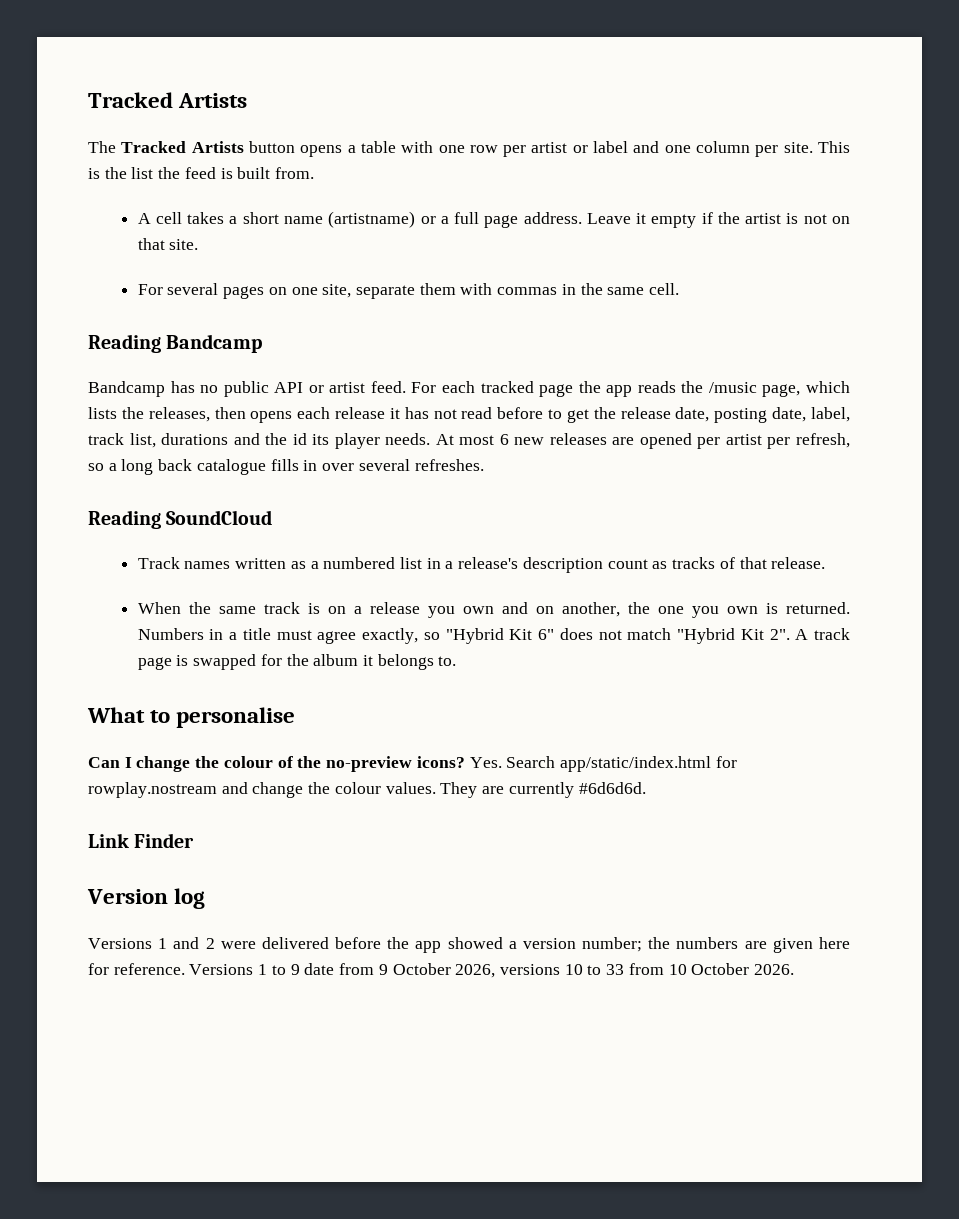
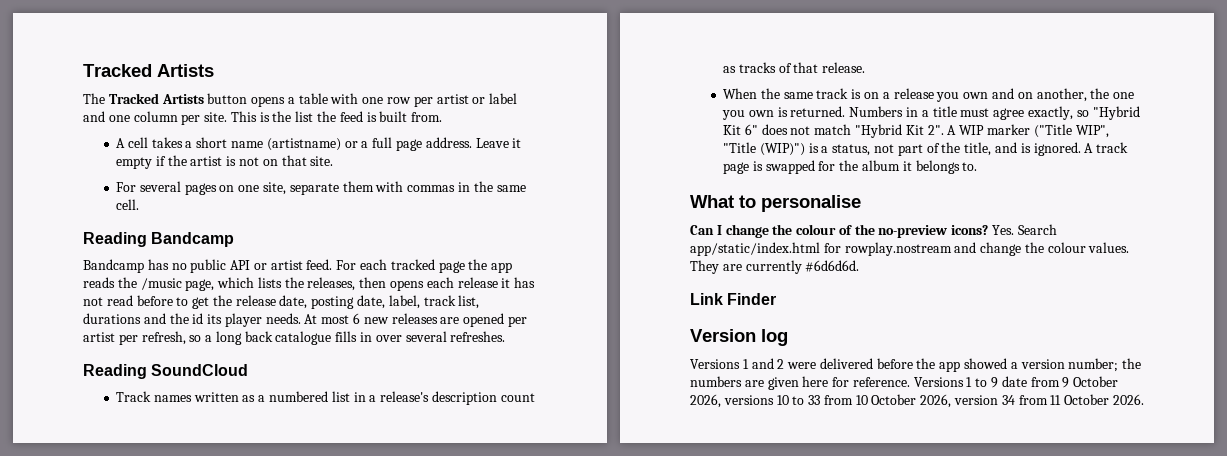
- A track page is swapped for the album it belongs to.
+ A WIP marker ("Title WIP", "Title (WIP)") is a status, not part of the title, and is ignored. A track page is swapped for the album it belongs to.
- Versions 1 to 9 date from 9 October 2026, versions 10 to 33 from 10 October 2026.
+ Versions 1 to 9 date from 9 October 2026, versions 10 to 33 from 10 October 2026, version 34 from 11 October 2026.

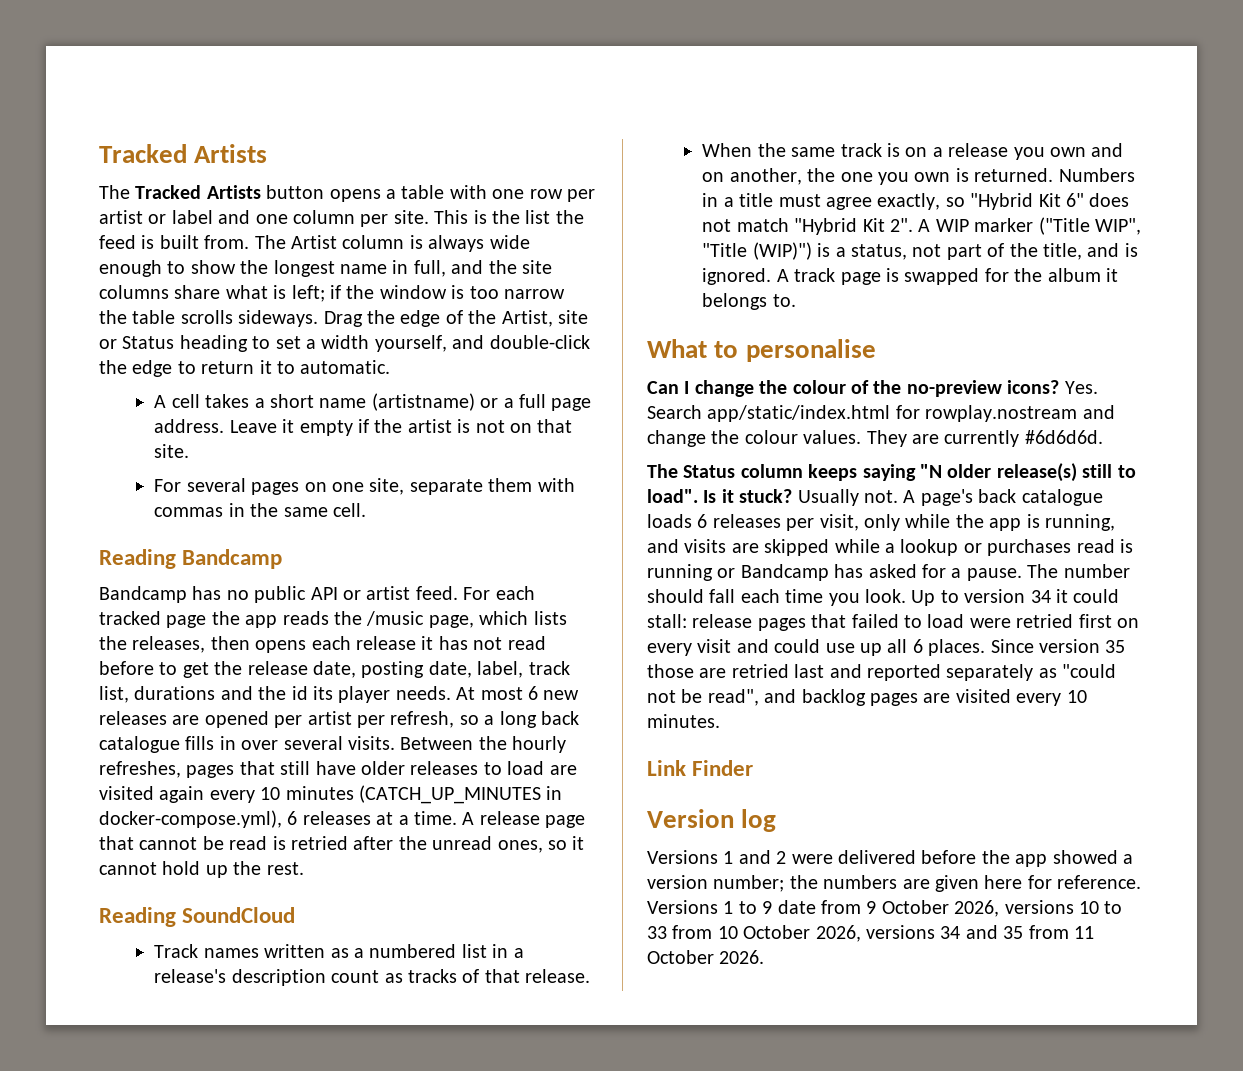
+ The Artist column is always wide enough to show the longest name in full, and the site columns share what is left; if the window is too narrow the table scrolls sideways. Drag the edge of the Artist, site or Status heading to set a width yourself, and double-click the edge to return it to automatic.
- At most 6 new releases are opened per artist per refresh, so a long back catalogue fills in over several refreshes.
+ At most 6 new releases are opened per artist per refresh, so a long back catalogue fills in over several visits. Between the hourly refreshes, pages that still have older releases to load are visited again every 10 minutes (CATCH_UP_MINUTES in docker-compose.yml), 6 releases at a time. A release page that cannot be read is retried after the unread ones, so it cannot hold up the rest.
+ The Status column keeps saying "N older release(s) still to load". Is it stuck? Usually not. A page's back catalogue loads 6 releases per visit, only while the app is running, and visits are skipped while a lookup or purchases read is running or Bandcamp has asked for a pause. The number should fall each time you look. Up to version 34 it could stall: release pages that failed to load were retried first on every visit and could use up all 6 places. Since version 35 those are retried last and reported separately as "could not be read", and backlog pages are visited every 10 minutes.
- Versions 1 to 9 date from 9 October 2026, versions 10 to 33 from 10 October 2026, version 34 from 11 October 2026.
+ Versions 1 to 9 date from 9 October 2026, versions 10 to 33 from 10 October 2026, versions 34 and 35 from 11 October 2026.

